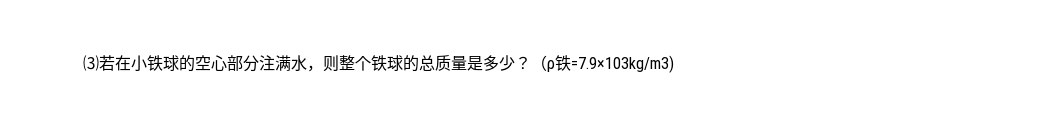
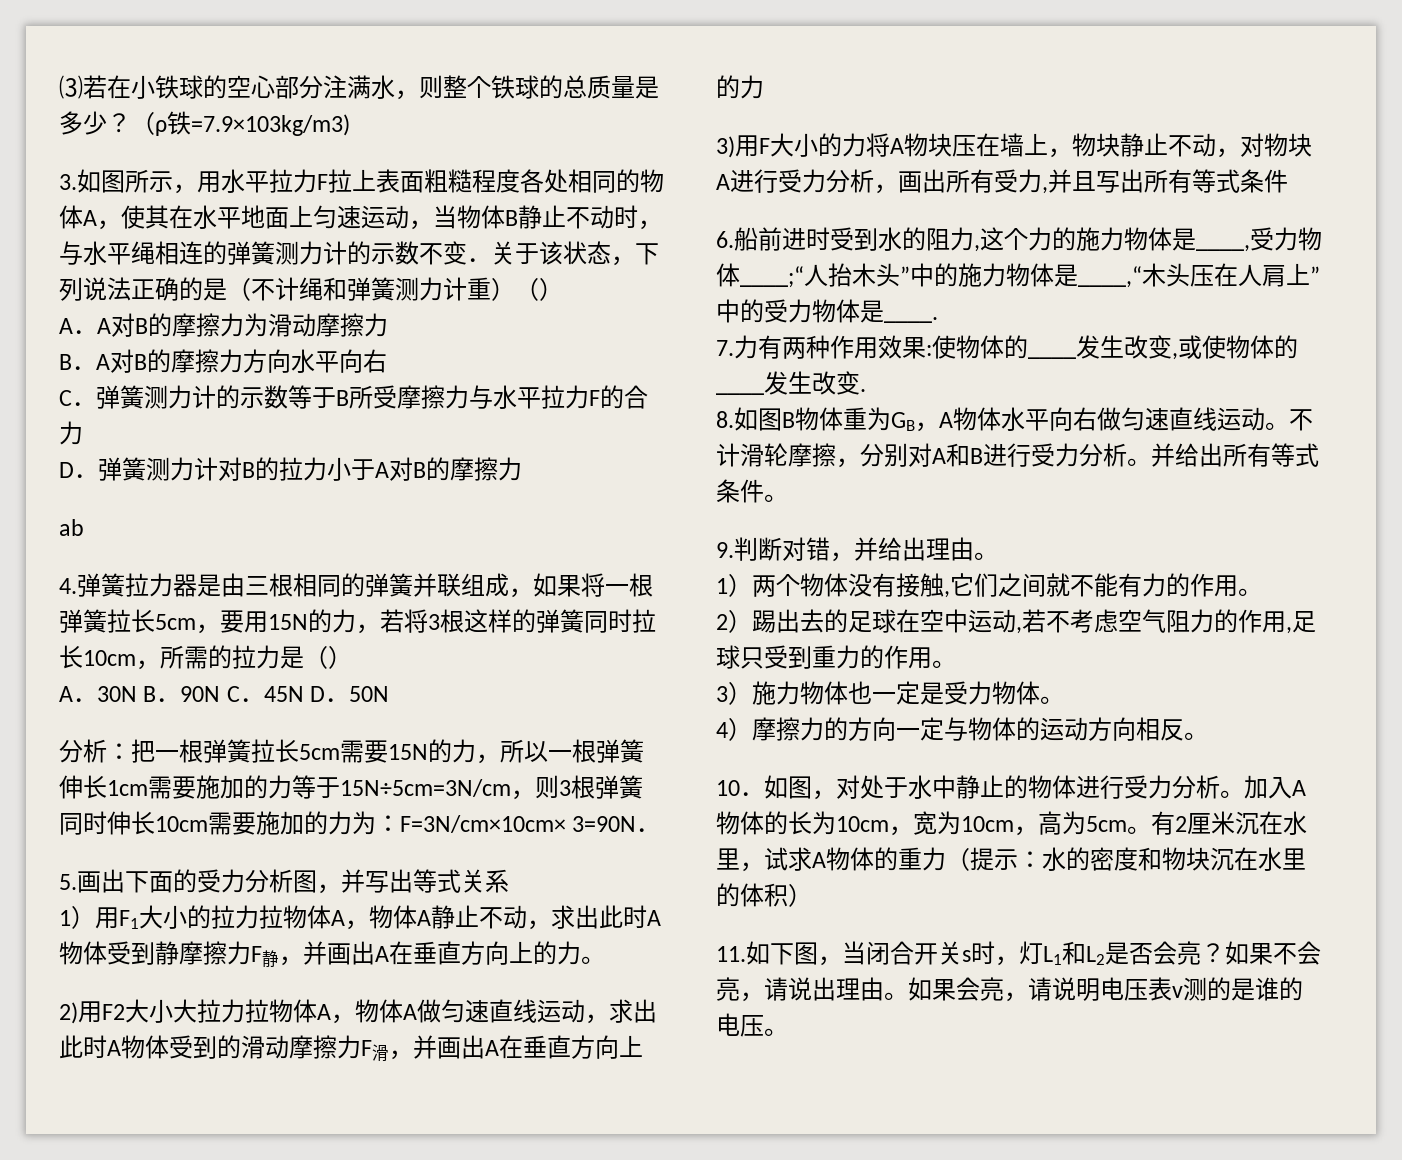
+ 3.如图所示，用水平拉力F拉上表面粗糙程度各处相同的物体A，使其在水平地面上匀速运动，当物体B静止不动时，与水平绳相连的弹簧测力计的示数不变．关于该状态，下列说法正确的是（不计绳和弹簧测力计重）（）
+ A．A对B的摩擦力为滑动摩擦力
+ B．A对B的摩擦力方向水平向右
+ C．弹簧测力计的示数等于B所受摩擦力与水平拉力F的合力
+ D．弹簧测力计对B的拉力小于A对B的摩擦力
+ ab
+ 4.弹簧拉力器是由三根相同的弹簧并联组成，如果将一根弹簧拉长5cm，要用15N的力，若将3根这样的弹簧同时拉长10cm，所需的拉力是（）
+ A．30N B．90N C．45N D．50N
+ 分析：把一根弹簧拉长5cm需要15N的力，所以一根弹簧伸长1cm需要施加的力等于15N÷5cm=3N/cm，则3根弹簧同时伸长10cm需要施加的力为：F=3N/cm×10cm× 3=90N．
+ 5.画出下面的受力分析图，并写出等式关系
+ 1）用F1大小的拉力拉物体A，物体A静止不动，求出此时A物体受到静摩擦力F静，并画出A在垂直方向上的力。
+ 2)用F2大小大拉力拉物体A，物体A做匀速直线运动，求出此时A物体受到的滑动摩擦力F滑，并画出A在垂直方向上的力
+ 3)用F大小的力将A物块压在墙上，物块静止不动，对物块A进行受力分析，画出所有受力,并且写出所有等式条件
+ 6.船前进时受到水的阻力,这个力的施力物体是____,受力物体____;“人抬木头”中的施力物体是____,“木头压在人肩上”中的受力物体是____.
+ 7.力有两种作用效果:使物体的____发生改变,或使物体的____发生改变.
+ 8.如图B物体重为GB，A物体水平向右做匀速直线运动。不计滑轮摩擦，分别对A和B进行受力分析。并给出所有等式条件。
+ 9.判断对错，并给出理由。
+ 1）两个物体没有接触,它们之间就不能有力的作用。
+ 2）踢出去的足球在空中运动,若不考虑空气阻力的作用,足球只受到重力的作用。
+ 3）施力物体也一定是受力物体。
+ 4）摩擦力的方向一定与物体的运动方向相反。
+ 10．如图，对处于水中静止的物体进行受力分析。加入A物体的长为10cm，宽为10cm，高为5cm。有2厘米沉在水里，试求A物体的重力（提示：水的密度和物块沉在水里的体积）
+ 11.如下图，当闭合开关s时，灯L1和L2是否会亮？如果不会亮，请说出理由。如果会亮，请说明电压表v测的是谁的电压。

